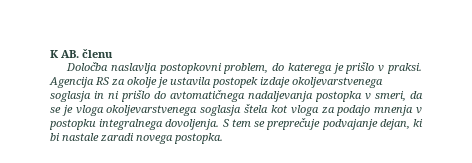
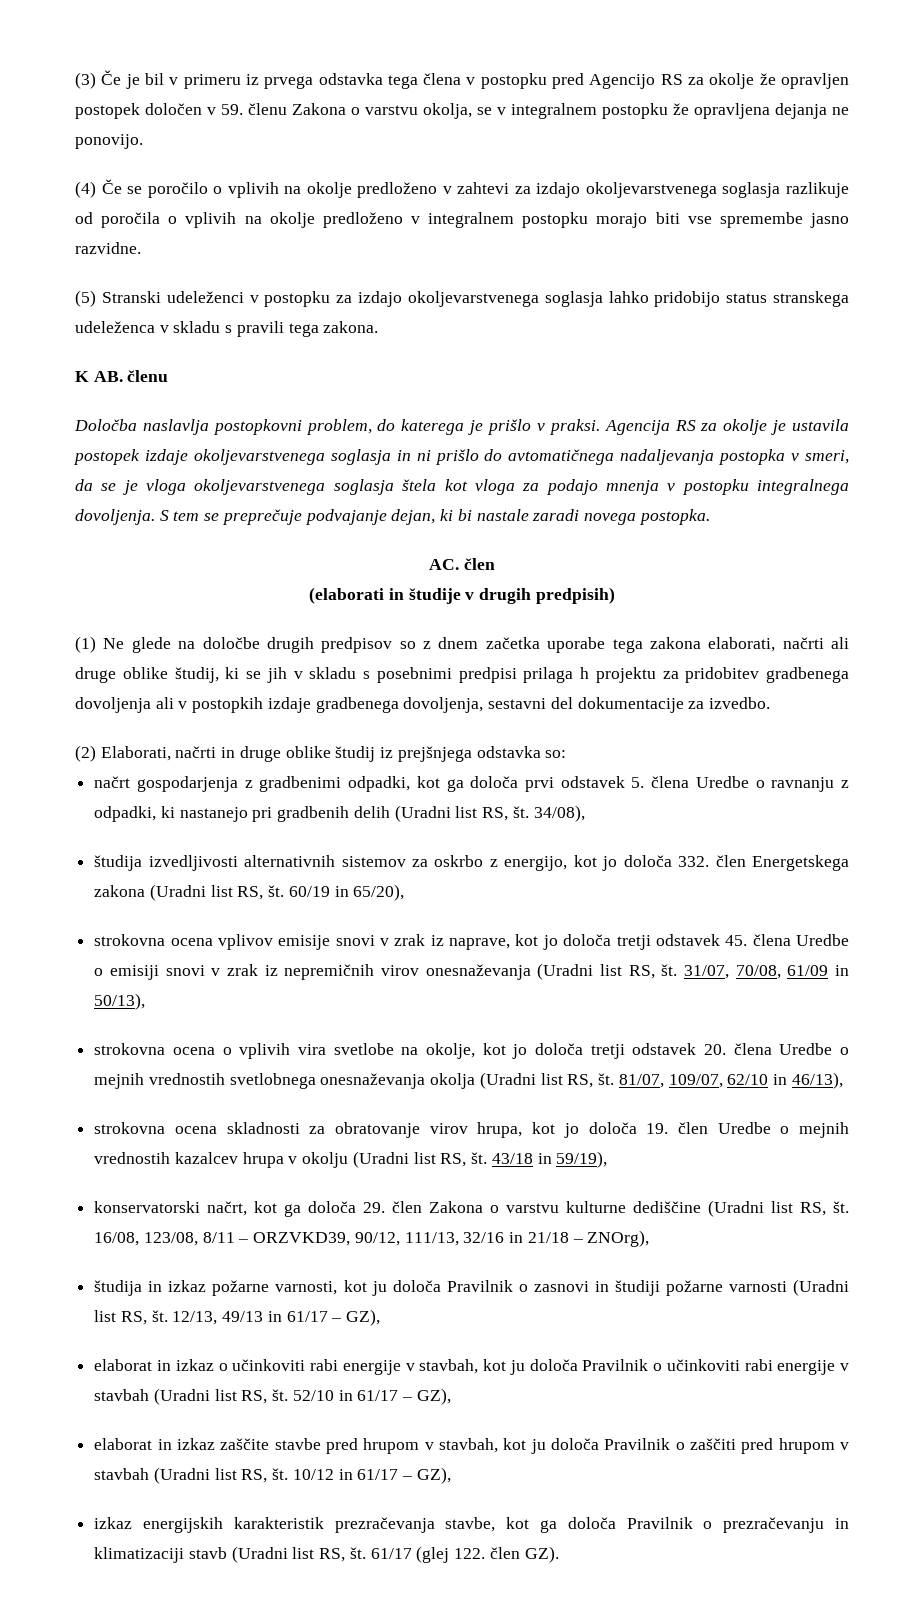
+ (3) Če je bil v primeru iz prvega odstavka tega člena v postopku pred Agencijo RS za okolje že opravljen postopek določen v 59. členu Zakona o varstvu okolja, se v integralnem postopku že opravljena dejanja ne ponovijo.
+ (4) Če se poročilo o vplivih na okolje predloženo v zahtevi za izdajo okoljevarstvenega soglasja razlikuje od poročila o vplivih na okolje predloženo v integralnem postopku morajo biti vse spremembe jasno razvidne.
+ (5) Stranski udeleženci v postopku za izdajo okoljevarstvenega soglasja lahko pridobijo status stranskega udeleženca v skladu s pravili tega zakona.
+ AC. člen
+ (elaborati in študije v drugih predpisih)
+ (1) Ne glede na določbe drugih predpisov so z dnem začetka uporabe tega zakona elaborati, načrti ali druge oblike študij, ki se jih v skladu s posebnimi predpisi prilaga h projektu za pridobitev gradbenega dovoljenja ali v postopkih izdaje gradbenega dovoljenja, sestavni del dokumentacije za izvedbo.
+ (2) Elaborati, načrti in druge oblike študij iz prejšnjega odstavka so:
+ načrt gospodarjenja z gradbenimi odpadki, kot ga določa prvi odstavek 5. člena Uredbe o ravnanju z odpadki, ki nastanejo pri gradbenih delih (Uradni list RS, št. 34/08),
+ študija izvedljivosti alternativnih sistemov za oskrbo z energijo, kot jo določa 332. člen Energetskega zakona (Uradni list RS, št. 60/19 in 65/20),
+ strokovna ocena vplivov emisije snovi v zrak iz naprave, kot jo določa tretji odstavek 45. člena Uredbe o emisiji snovi v zrak iz nepremičnih virov onesnaževanja (Uradni list RS, št. 31/07, 70/08, 61/09 in 50/13),
+ strokovna ocena o vplivih vira svetlobe na okolje, kot jo določa tretji odstavek 20. člena Uredbe o mejnih vrednostih svetlobnega onesnaževanja okolja (Uradni list RS, št. 81/07, 109/07, 62/10 in 46/13),
+ strokovna ocena skladnosti za obratovanje virov hrupa, kot jo določa 19. člen Uredbe o mejnih vrednostih kazalcev hrupa v okolju (Uradni list RS, št. 43/18 in 59/19),
+ konservatorski načrt, kot ga določa 29. člen Zakona o varstvu kulturne dediščine (Uradni list RS, št. 16/08, 123/08, 8/11 – ORZVKD39, 90/12, 111/13, 32/16 in 21/18 – ZNOrg),
+ študija in izkaz požarne varnosti, kot ju določa Pravilnik o zasnovi in študiji požarne varnosti (Uradni list RS, št. 12/13, 49/13 in 61/17 – GZ),
+ elaborat in izkaz o učinkoviti rabi energije v stavbah, kot ju določa Pravilnik o učinkoviti rabi energije v stavbah (Uradni list RS, št. 52/10 in 61/17 – GZ),
+ elaborat in izkaz zaščite stavbe pred hrupom v stavbah, kot ju določa Pravilnik o zaščiti pred hrupom v stavbah (Uradni list RS, št. 10/12 in 61/17 – GZ),
+ izkaz energijskih karakteristik prezračevanja stavbe, kot ga določa Pravilnik o prezračevanju in klimatizaciji stavb (Uradni list RS, št. 61/17 (glej 122. člen GZ).

